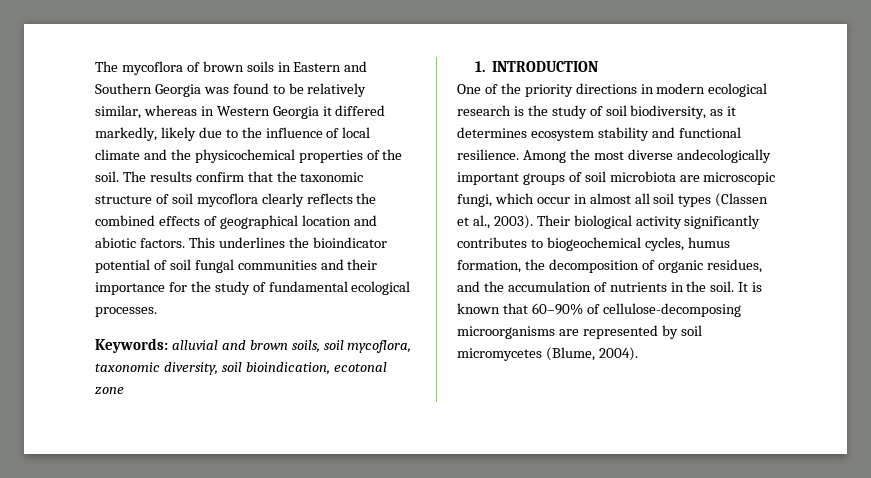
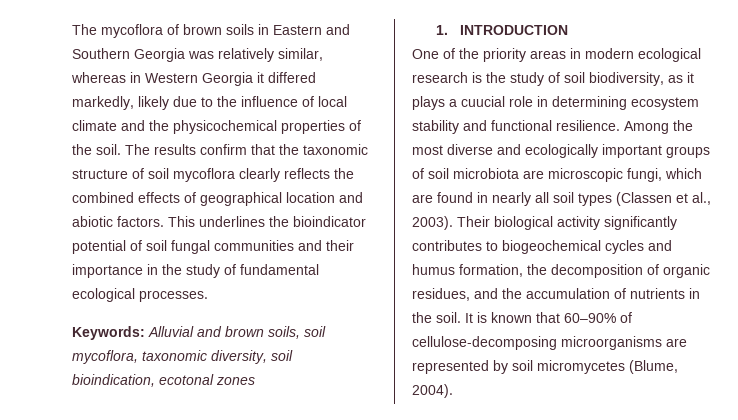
- The mycoflora of brown soils in Eastern and Southern Georgia was found to be relatively similar, whereas in Western Georgia it differed markedly, likely due to the influence of local climate and the physicochemical properties of the soil.
+ The mycoflora of brown soils in Eastern and Southern Georgia was relatively similar, whereas in Western Georgia it differed markedly, likely due to the influence of local climate and the physicochemical properties of the soil.
- This underlines the bioindicator potential of soil fungal communities and their importance for the study of fundamental ecological processes.
+ This underlines the bioindicator potential of soil fungal communities and their importance in the study of fundamental ecological processes.
- Keywords: alluvial and brown soils, soil mycoflora, taxonomic diversity, soil bioindication, ecotonal zone
+ Keywords: Alluvial and brown soils, soil mycoflora, taxonomic diversity, soil bioindication, ecotonal zones
- One of the priority directions in modern ecological research is the study of soil biodiversity, as it determines ecosystem stability and functional resilience.
+ One of the priority areas in modern ecological research is the study of soil biodiversity, as it plays a cuucial role in determining ecosystem stability and functional resilience.
- Among the most diverse andecologically important groups of soil microbiota are microscopic fungi, which occur in almost all soil types (Classen et al., 2003).
+ Among the most diverse and ecologically important groups of soil microbiota are microscopic fungi, which are found in nearly all soil types (Classen et al., 2003).
- Their biological activity significantly contributes to biogeochemical cycles, humus formation, the decomposition of organic residues, and the accumulation of nutrients in the soil.
+ Their biological activity significantly contributes to biogeochemical cycles and humus formation, the decomposition of organic residues, and the accumulation of nutrients in the soil.

